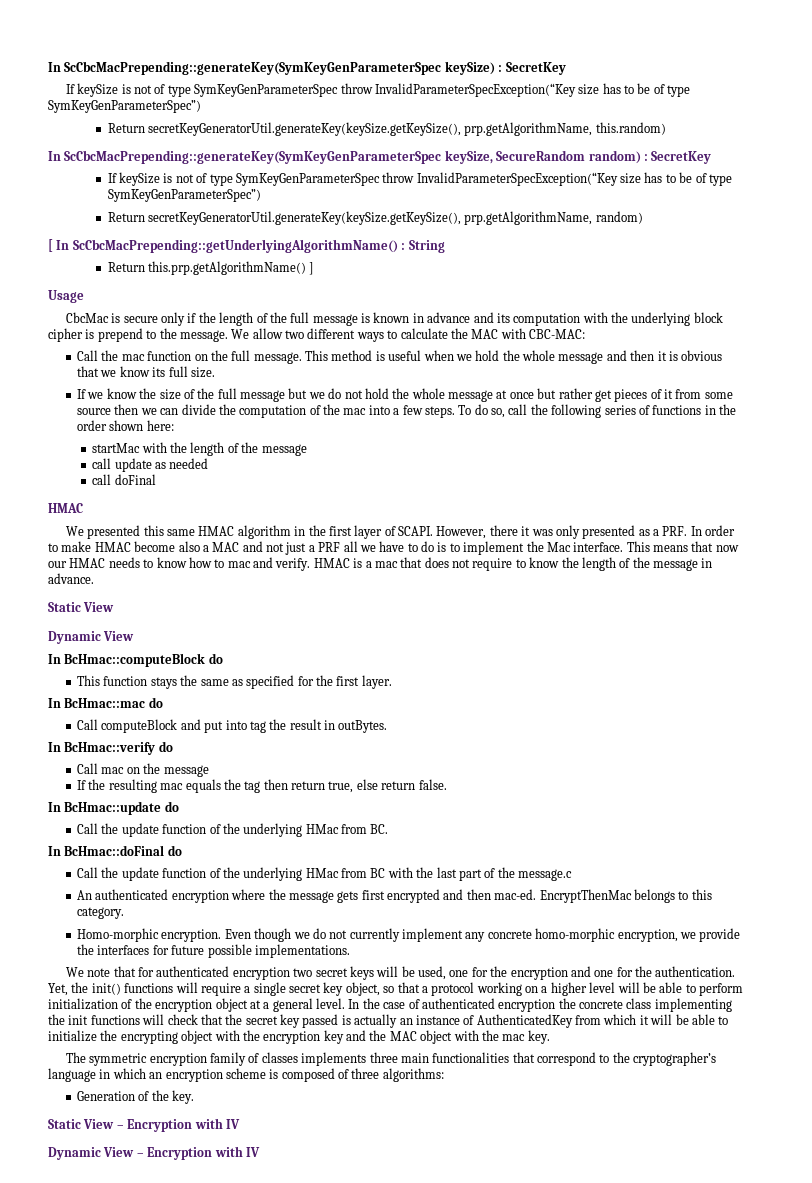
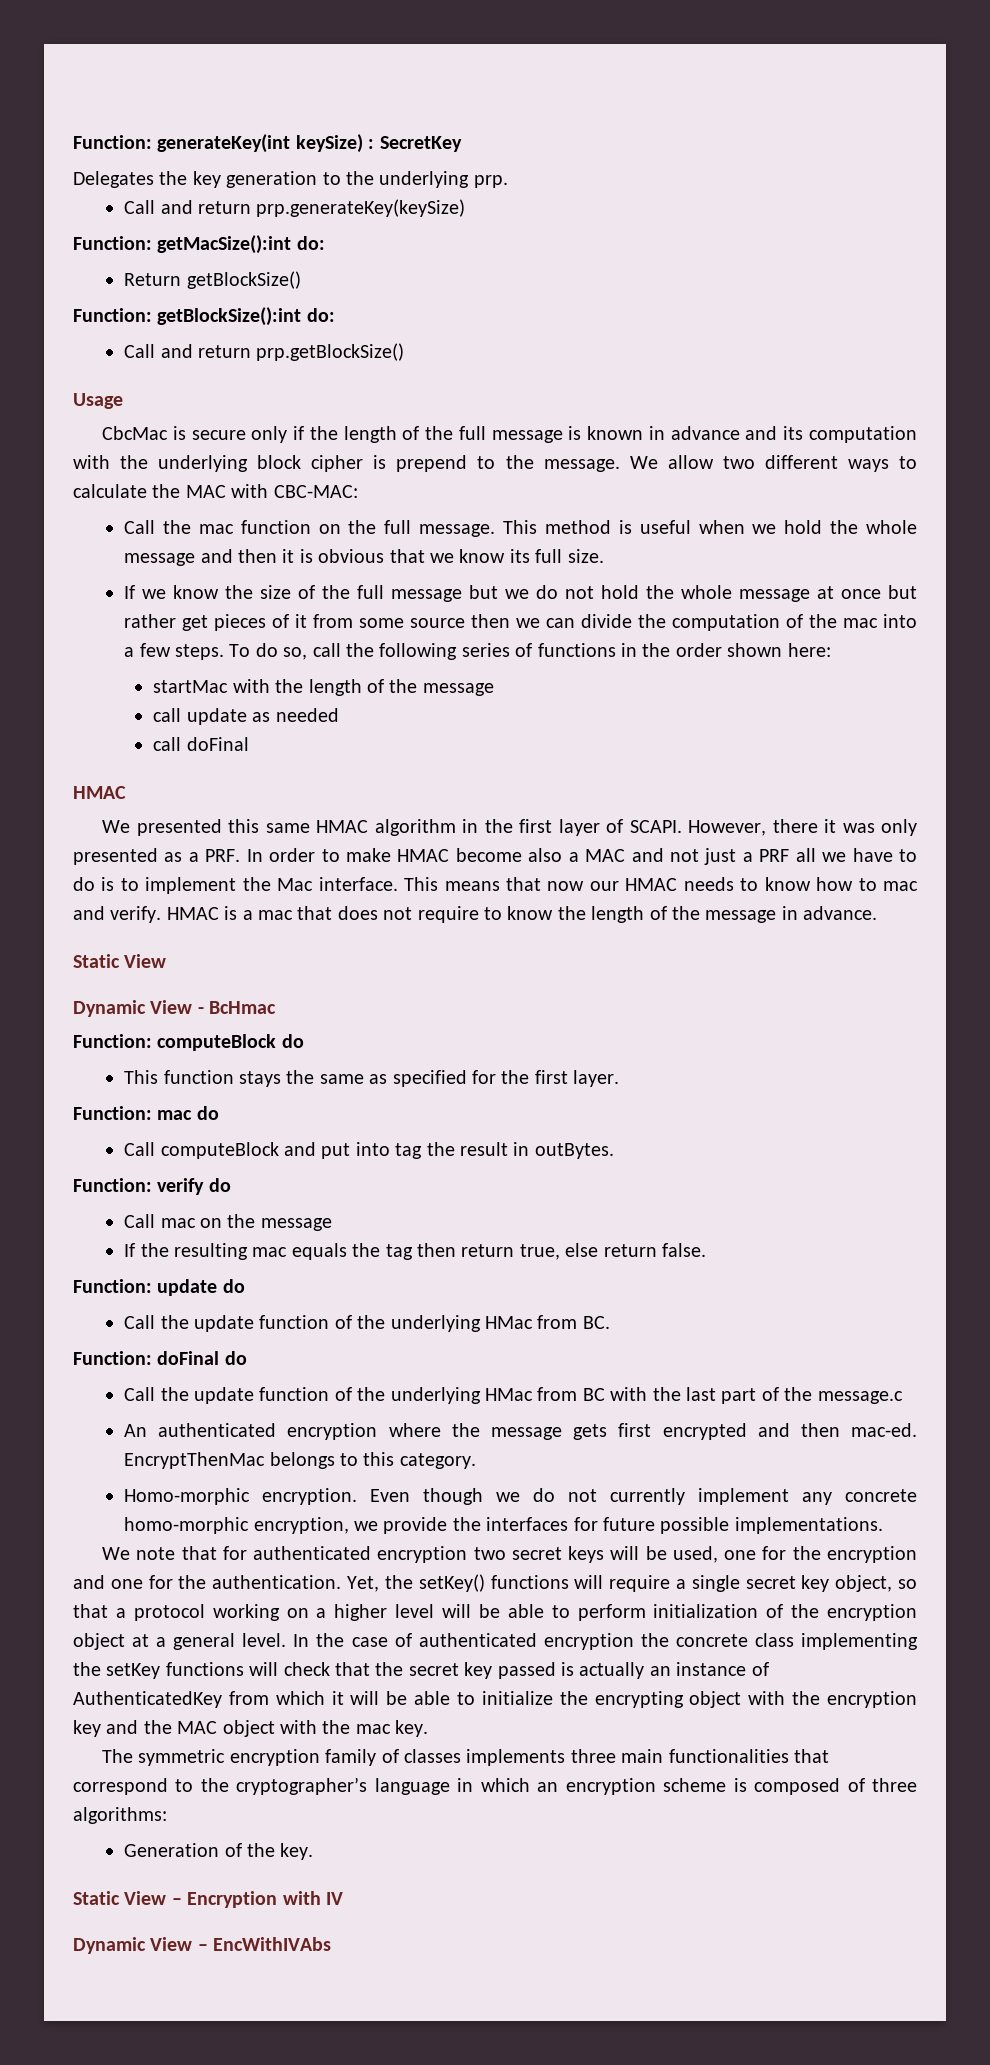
- In ScCbcMacPrepending::generateKey(SymKeyGenParameterSpec keySize) : SecretKey
- If keySize is not of type SymKeyGenParameterSpec throw InvalidParameterSpecException(“Key size has to be of type SymKeyGenParameterSpec”)
- Return secretKeyGeneratorUtil.generateKey(keySize.getKeySize(), prp.getAlgorithmName, this.random)
- In ScCbcMacPrepending::generateKey(SymKeyGenParameterSpec keySize, SecureRandom random) : SecretKey
- If keySize is not of type SymKeyGenParameterSpec throw InvalidParameterSpecException(“Key size has to be of type SymKeyGenParameterSpec”)
- Return secretKeyGeneratorUtil.generateKey(keySize.getKeySize(), prp.getAlgorithmName, random)
- [ In ScCbcMacPrepending::getUnderlyingAlgorithmName() : String
- Return this.prp.getAlgorithmName() ]
+ Function: generateKey(int keySize) : SecretKey
+ Delegates the key generation to the underlying prp.
+ Call and return prp.generateKey(keySize)
+ Function: getMacSize():int do:
+ Return getBlockSize()
+ Function: getBlockSize():int do:
+ Call and return prp.getBlockSize()
  HMAC is a mac that does not require to know the length of the message in advance.
  Static View
- Dynamic View
- In BcHmac::computeBlock do
+ Dynamic View - BcHmac
+ Function: computeBlock do
- In BcHmac::mac do
+ Function: mac do
- In BcHmac::verify do
+ Function: verify do
- In BcHmac::update do
+ Function: update do
- In BcHmac::doFinal do
+ Function: doFinal do
- Yet, the init() functions will require a single secret key object, so that a protocol working on a higher level will be able to perform initialization of the encryption object at a general level.
+ Yet, the setKey() functions will require a single secret key object, so that a protocol working on a higher level will be able to perform initialization of the encryption object at a general level.
- In the case of authenticated encryption the concrete class implementing the init functions will check that the secret key passed is actually an instance of AuthenticatedKey from which it will be able to initialize the encrypting object with the encryption key and the MAC object with the mac key.
+ In the case of authenticated encryption the concrete class implementing the setKey functions will check that the secret key passed is actually an instance of AuthenticatedKey from which it will be able to initialize the encrypting object with the encryption key and the MAC object with the mac key.
- Dynamic View – Encryption with IV
+ Dynamic View – EncWithIVAbs

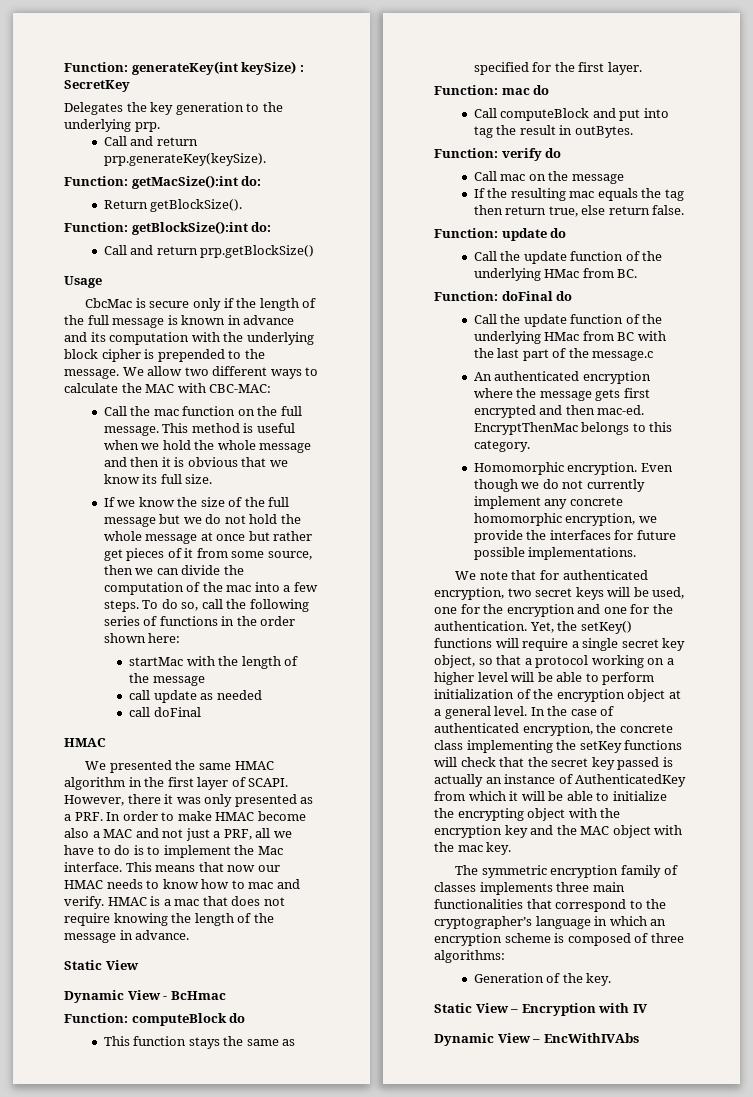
- Call and return prp.generateKey(keySize)
+ Call and return prp.generateKey(keySize).
- Return getBlockSize()
+ Return getBlockSize().
- CbcMac is secure only if the length of the full message is known in advance and its computation with the underlying block cipher is prepend to the message.
+ CbcMac is secure only if the length of the full message is known in advance and its computation with the underlying block cipher is prepended to the message.
- If we know the size of the full message but we do not hold the whole message at once but rather get pieces of it from some source then we can divide the computation of the mac into a few steps.
+ If we know the size of the full message but we do not hold the whole message at once but rather get pieces of it from some source, then we can divide the computation of the mac into a few steps.
- We presented this same HMAC algorithm in the first layer of SCAPI.
+ We presented the same HMAC algorithm in the first layer of SCAPI.
- However, there it was only presented as a PRF. In order to make HMAC become also a MAC and not just a PRF all we have to do is to implement the Mac interface.
+ However, there it was only presented as a PRF. In order to make HMAC become also a MAC and not just a PRF, all we have to do is to implement the Mac interface.
- HMAC is a mac that does not require to know the length of the message in advance.
+ HMAC is a mac that does not require knowing the length of the message in advance.
- Homo-morphic encryption.
+ Homomorphic encryption.
- Even though we do not currently implement any concrete homo-morphic encryption, we provide the interfaces for future possible implementations.
+ Even though we do not currently implement any concrete homomorphic encryption, we provide the interfaces for future possible implementations.
- We note that for authenticated encryption two secret keys will be used, one for the encryption and one for the authentication.
+ We note that for authenticated encryption, two secret keys will be used, one for the encryption and one for the authentication.
- In the case of authenticated encryption the concrete class implementing the setKey functions will check that the secret key passed is actually an instance of AuthenticatedKey from which it will be able to initialize the encrypting object with the encryption key and the MAC object with the mac key.
+ In the case of authenticated encryption, the concrete class implementing the setKey functions will check that the secret key passed is actually an instance of AuthenticatedKey from which it will be able to initialize the encrypting object with the encryption key and the MAC object with the mac key.

